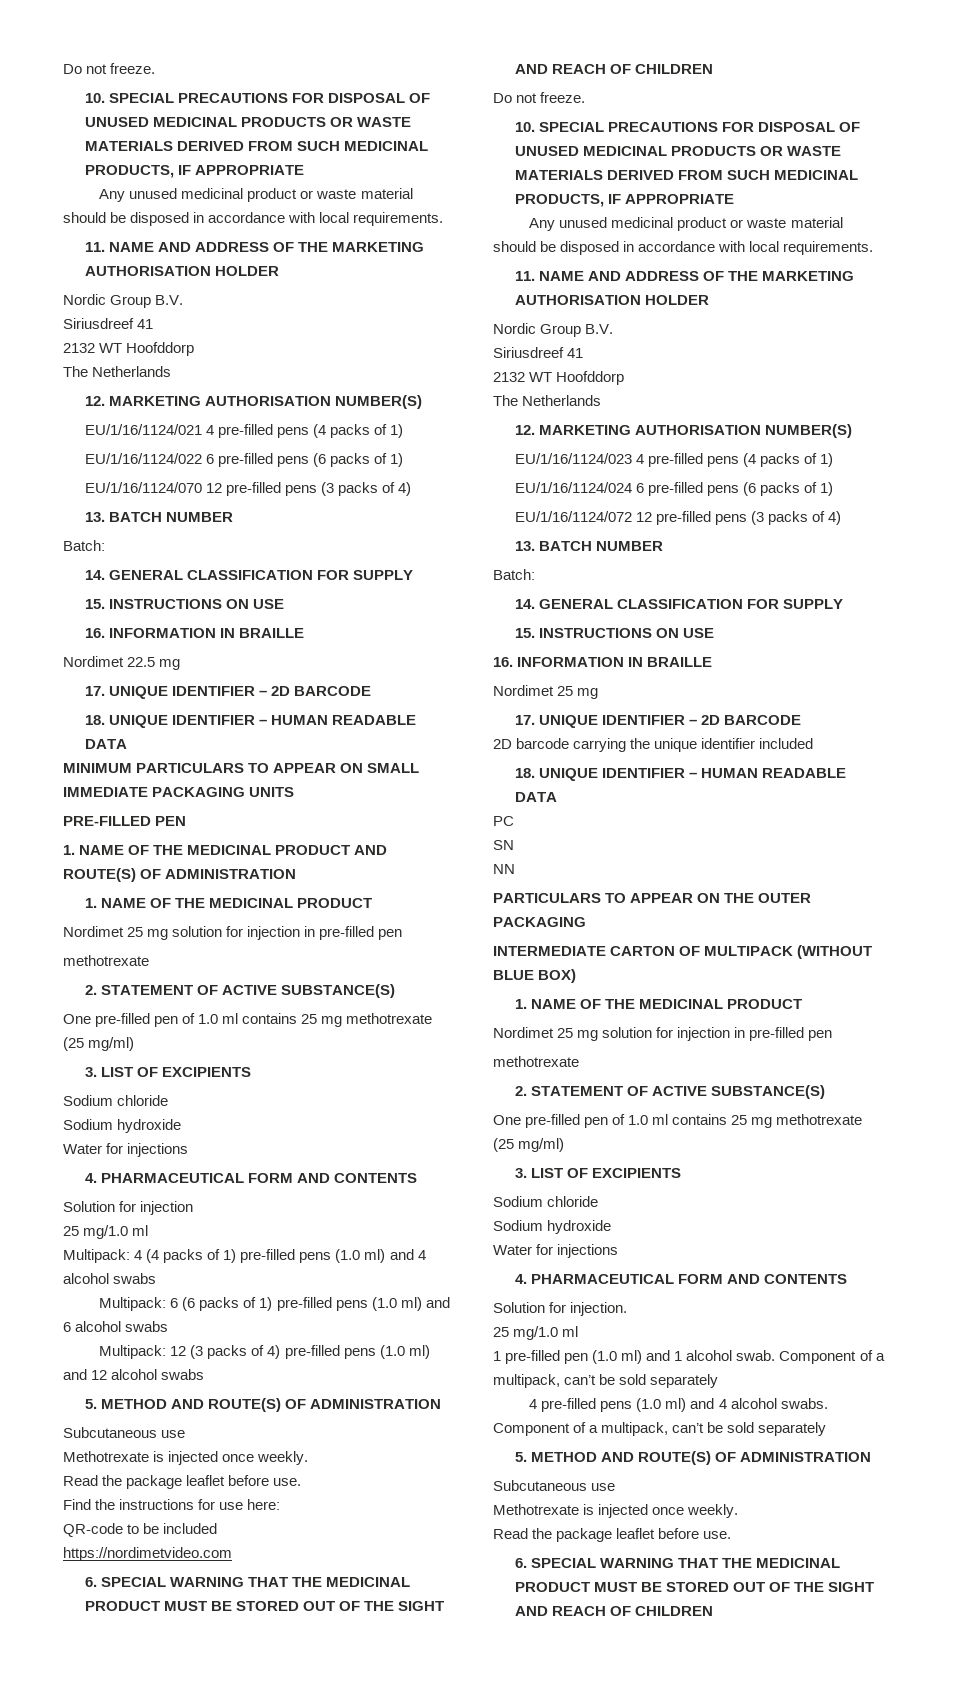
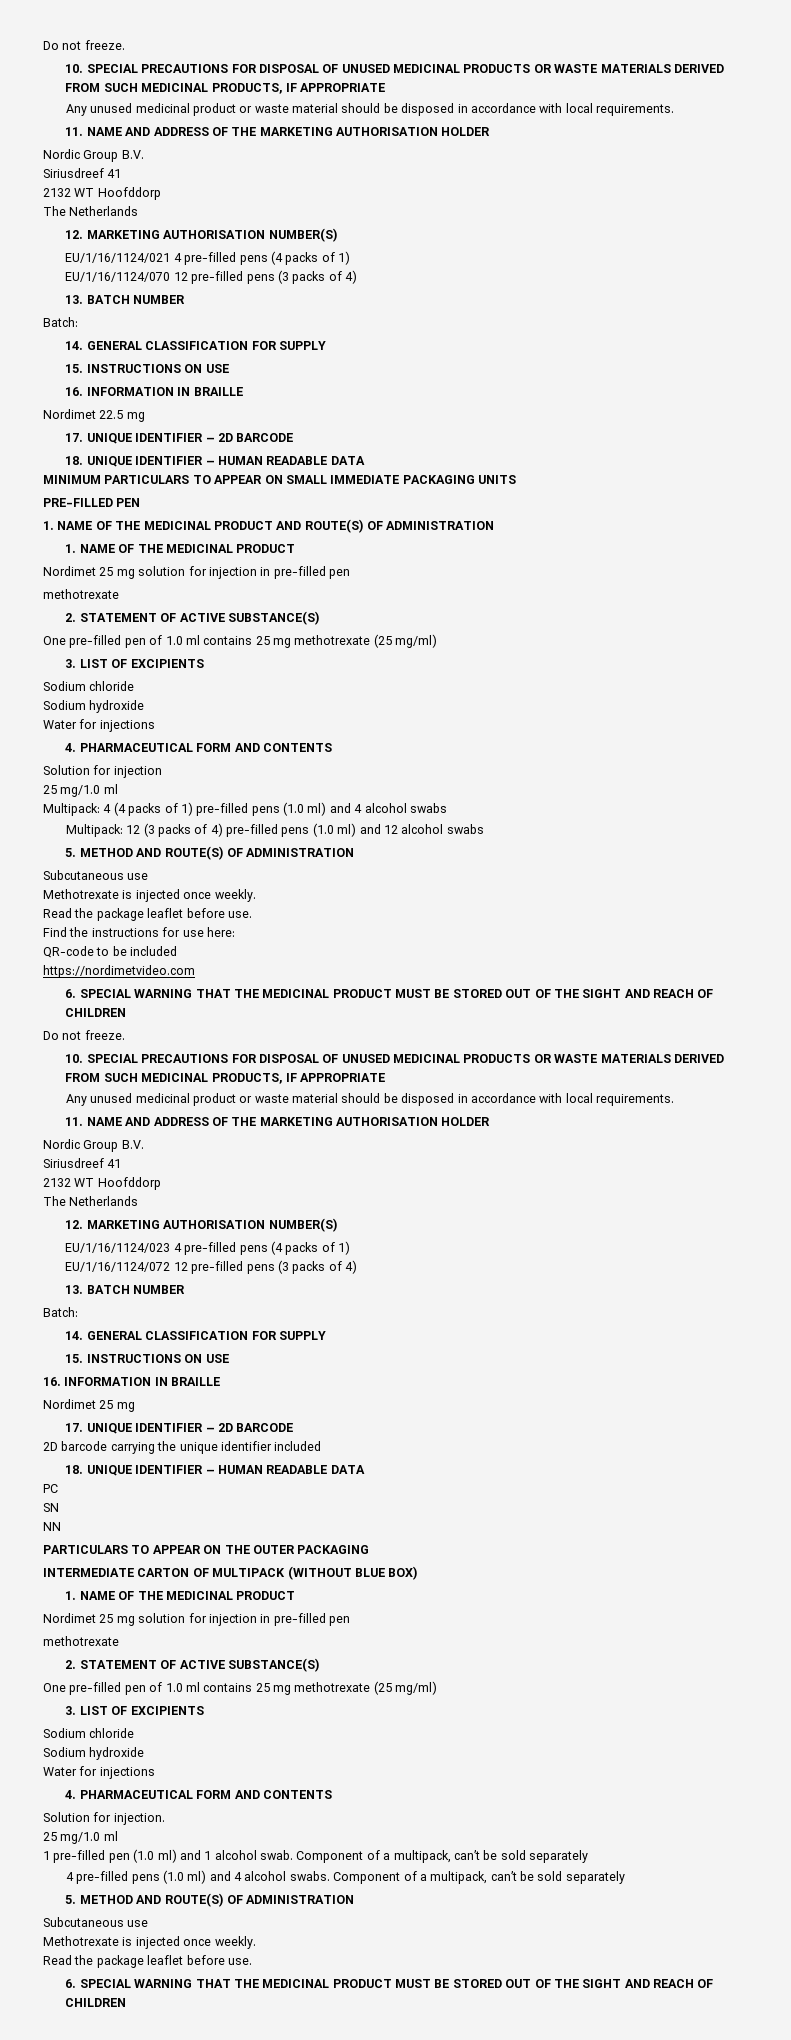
- EU/1/16/1124/022 6 pre-filled pens (6 packs of 1)
- Multipack: 6 (6 packs of 1) pre-filled pens (1.0 ml) and 6 alcohol swabs
- EU/1/16/1124/024 6 pre-filled pens (6 packs of 1)

